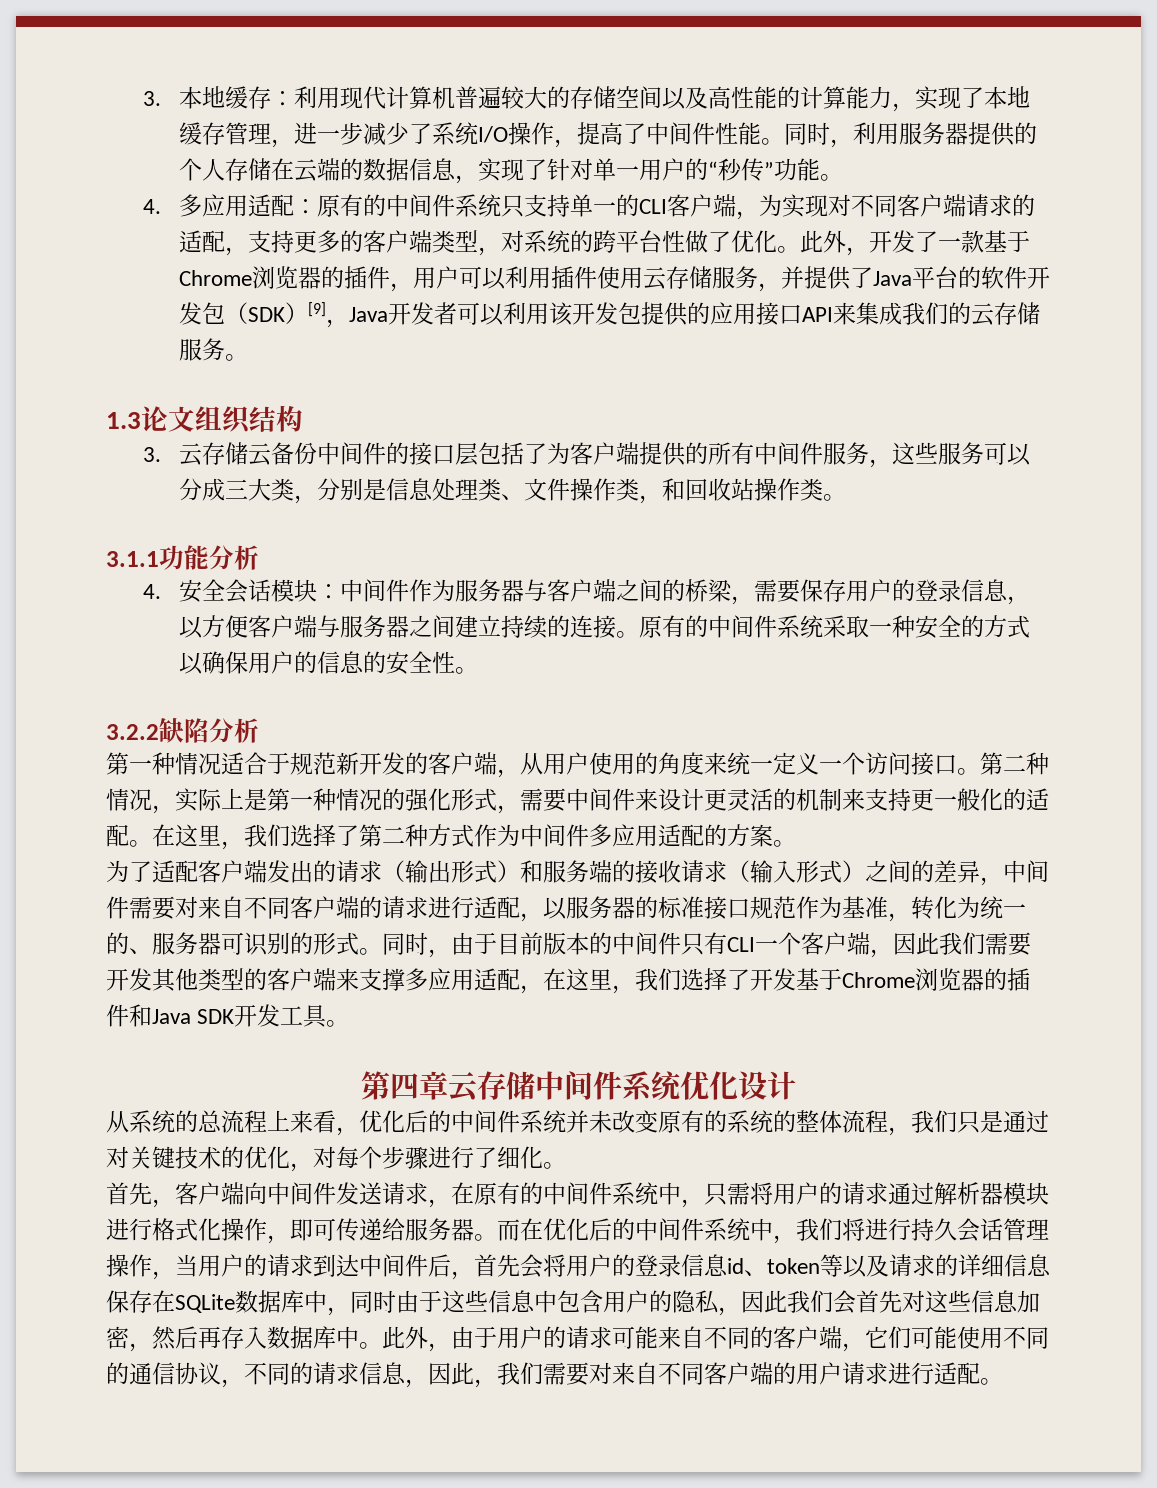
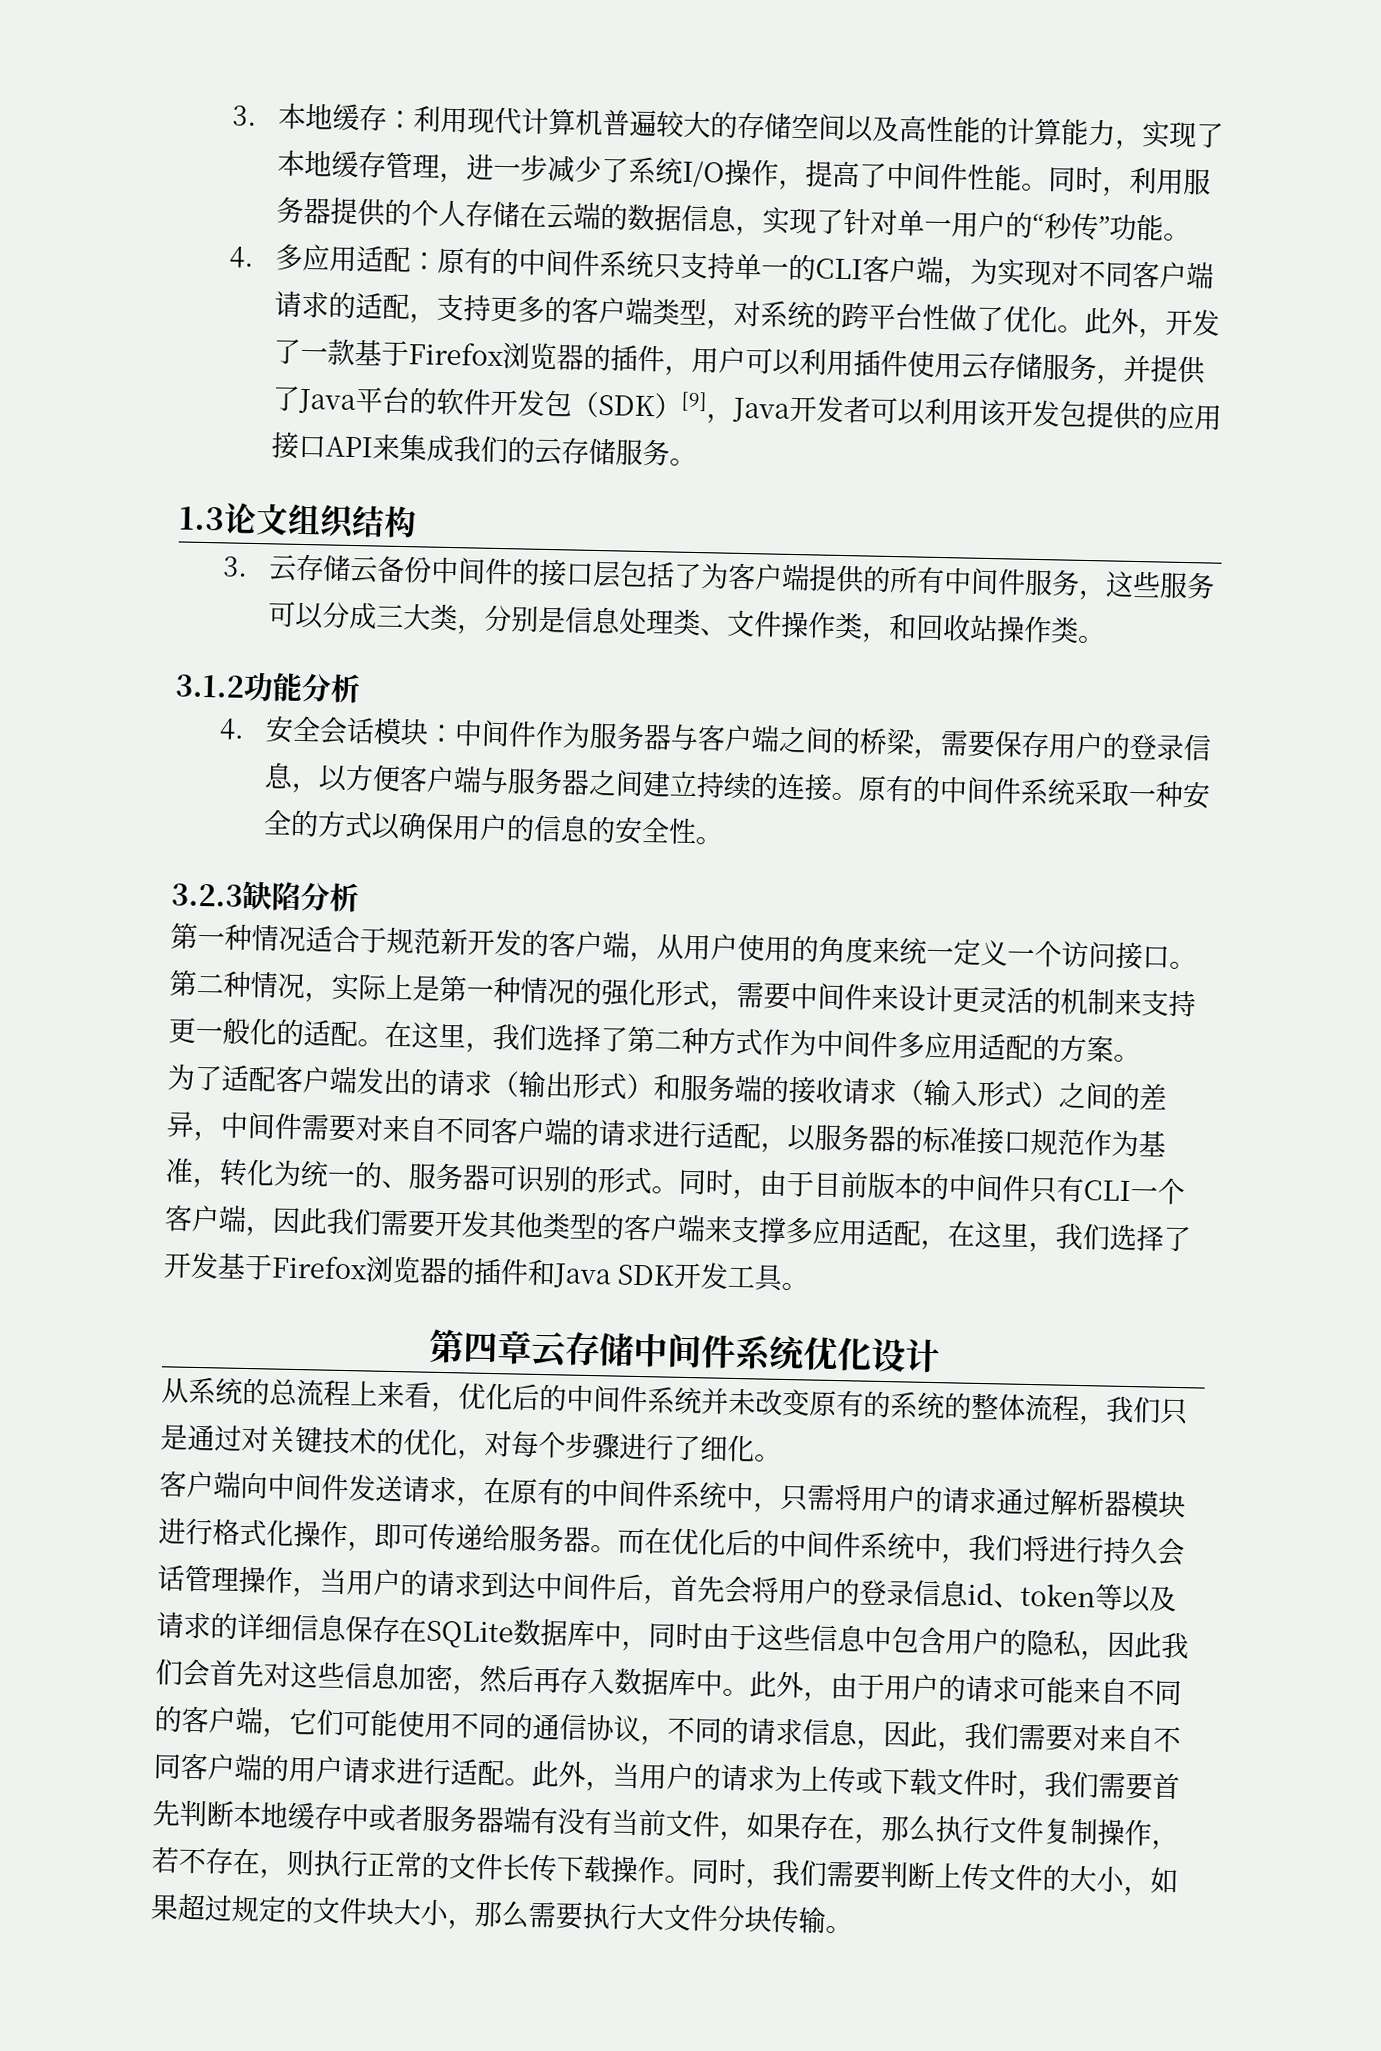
- 此外，开发了一款基于Chrome浏览器的插件，用户可以利用插件使用云存储服务，并提供了Java平台的软件开发包（SDK）[9]，Java开发者可以利用该开发包提供的应用接口API来集成我们的云存储服务。
+ 此外，开发了一款基于Firefox浏览器的插件，用户可以利用插件使用云存储服务，并提供了Java平台的软件开发包（SDK）[9]，Java开发者可以利用该开发包提供的应用接口API来集成我们的云存储服务。
- 3.1.1功能分析
+ 3.1.2功能分析
- 3.2.2缺陷分析
+ 3.2.3缺陷分析
- 同时，由于目前版本的中间件只有CLI一个客户端，因此我们需要开发其他类型的客户端来支撑多应用适配，在这里，我们选择了开发基于Chrome浏览器的插件和Java SDK开发工具。
+ 同时，由于目前版本的中间件只有CLI一个客户端，因此我们需要开发其他类型的客户端来支撑多应用适配，在这里，我们选择了开发基于Firefox浏览器的插件和Java SDK开发工具。
- 首先，客户端向中间件发送请求，在原有的中间件系统中，只需将用户的请求通过解析器模块进行格式化操作，即可传递给服务器。
+ 客户端向中间件发送请求，在原有的中间件系统中，只需将用户的请求通过解析器模块进行格式化操作，即可传递给服务器。
+ 此外，当用户的请求为上传或下载文件时，我们需要首先判断本地缓存中或者服务器端有没有当前文件，如果存在，那么执行文件复制操作，若不存在，则执行正常的文件长传下载操作。同时，我们需要判断上传文件的大小，如果超过规定的文件块大小，那么需要执行大文件分块传输。

